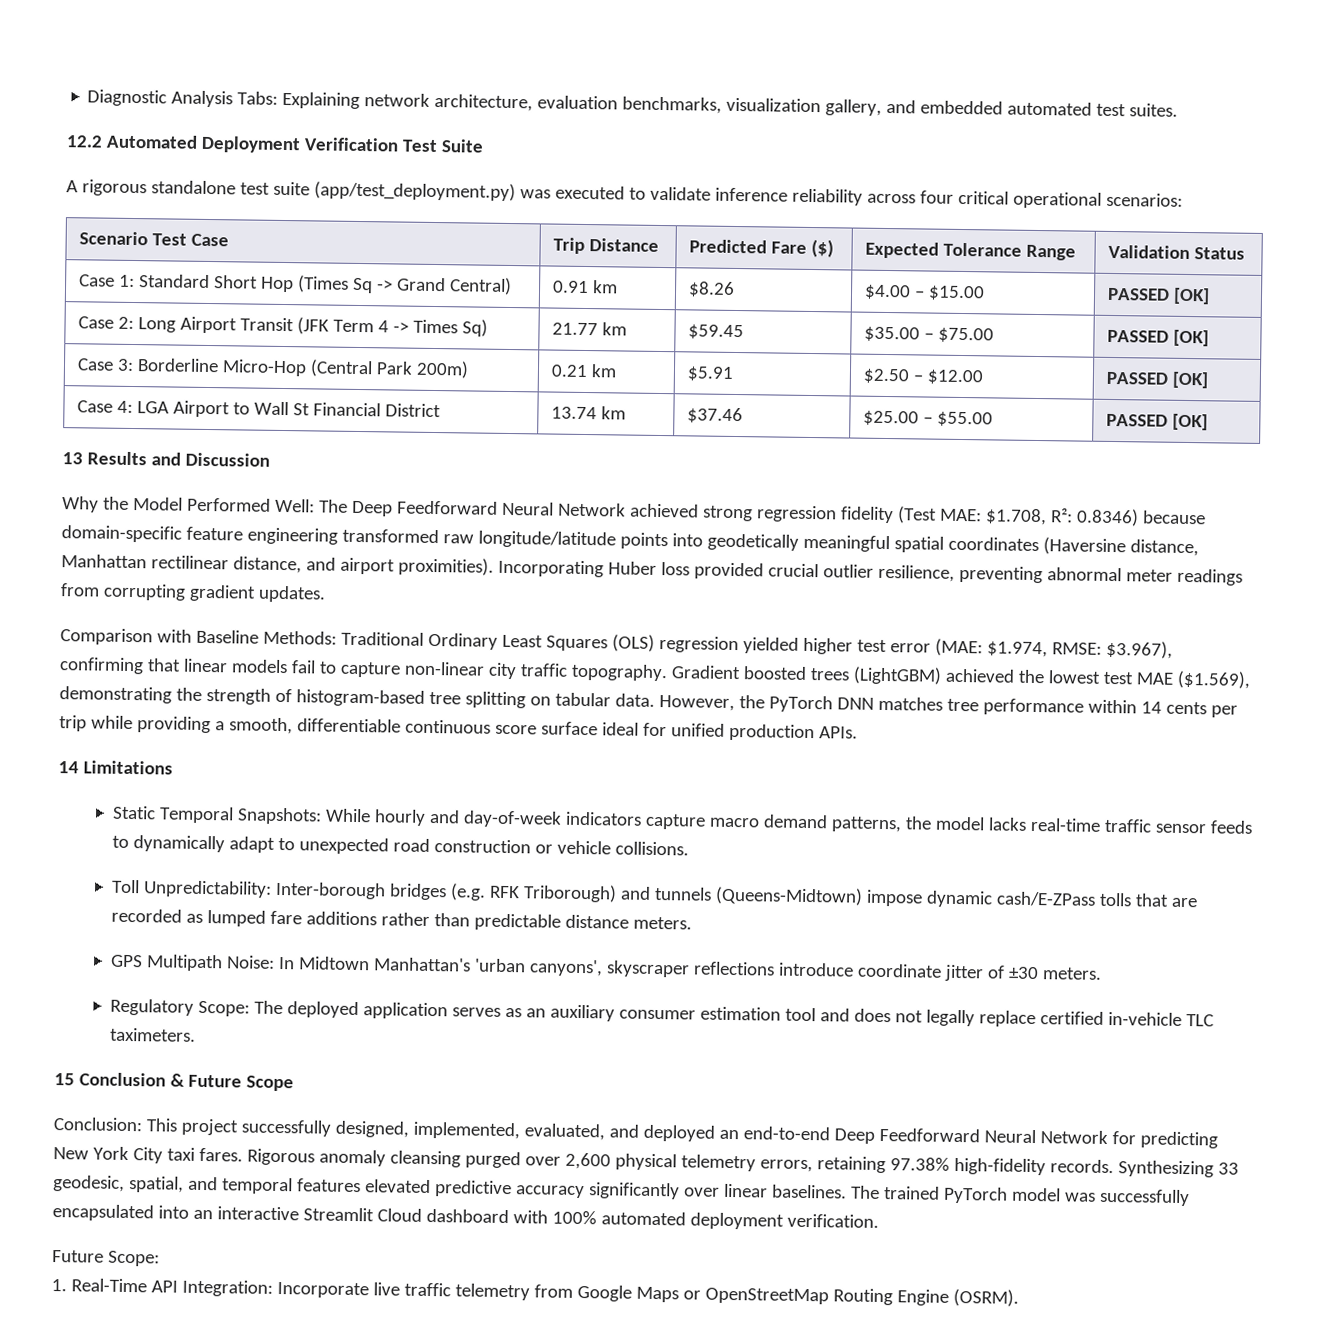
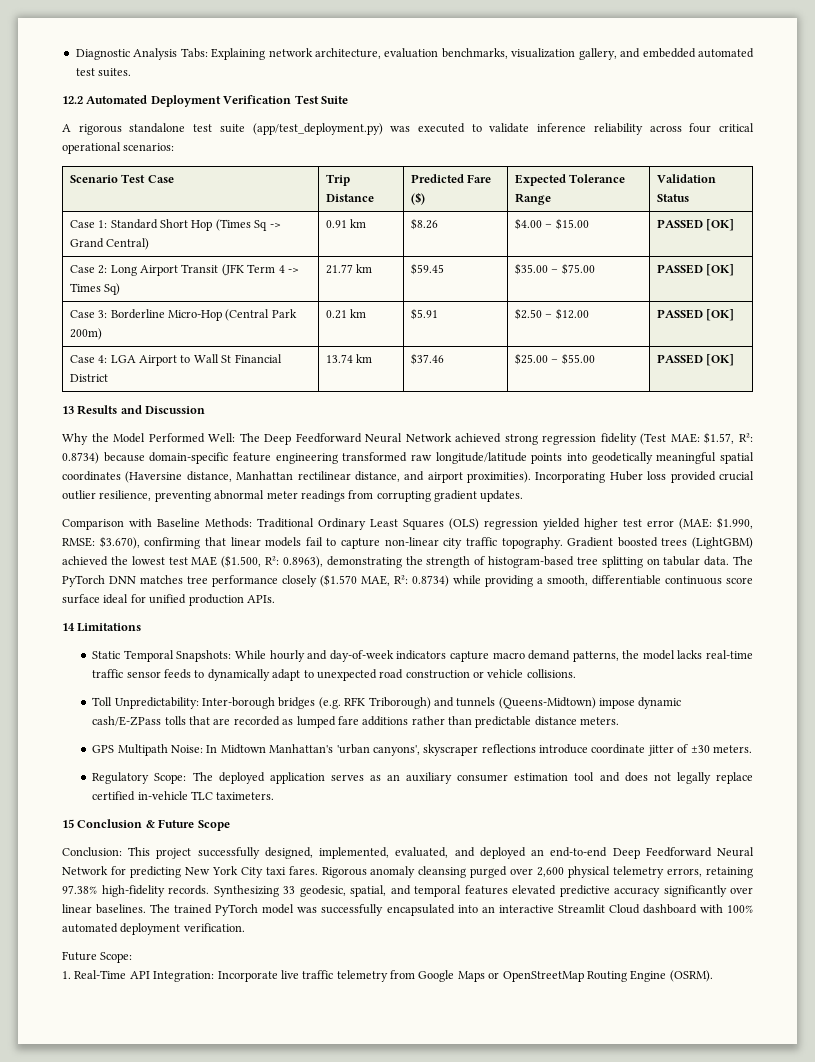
- Why the Model Performed Well: The Deep Feedforward Neural Network achieved strong regression fidelity (Test MAE: $1.708, R²: 0.8346) because domain-specific feature engineering transformed raw longitude/latitude points into geodetically meaningful spatial coordinates (Haversine distance, Manhattan rectilinear distance, and airport proximities).
+ Why the Model Performed Well: The Deep Feedforward Neural Network achieved strong regression fidelity (Test MAE: $1.57, R²: 0.8734) because domain-specific feature engineering transformed raw longitude/latitude points into geodetically meaningful spatial coordinates (Haversine distance, Manhattan rectilinear distance, and airport proximities).
- Comparison with Baseline Methods: Traditional Ordinary Least Squares (OLS) regression yielded higher test error (MAE: $1.974, RMSE: $3.967), confirming that linear models fail to capture non-linear city traffic topography.
+ Comparison with Baseline Methods: Traditional Ordinary Least Squares (OLS) regression yielded higher test error (MAE: $1.990, RMSE: $3.670), confirming that linear models fail to capture non-linear city traffic topography.
- Gradient boosted trees (LightGBM) achieved the lowest test MAE ($1.569), demonstrating the strength of histogram-based tree splitting on tabular data.
+ Gradient boosted trees (LightGBM) achieved the lowest test MAE ($1.500, R²: 0.8963), demonstrating the strength of histogram-based tree splitting on tabular data.
- However, the PyTorch DNN matches tree performance within 14 cents per trip while providing a smooth, differentiable continuous score surface ideal for unified production APIs.
+ The PyTorch DNN matches tree performance closely ($1.570 MAE, R²: 0.8734) while providing a smooth, differentiable continuous score surface ideal for unified production APIs.

